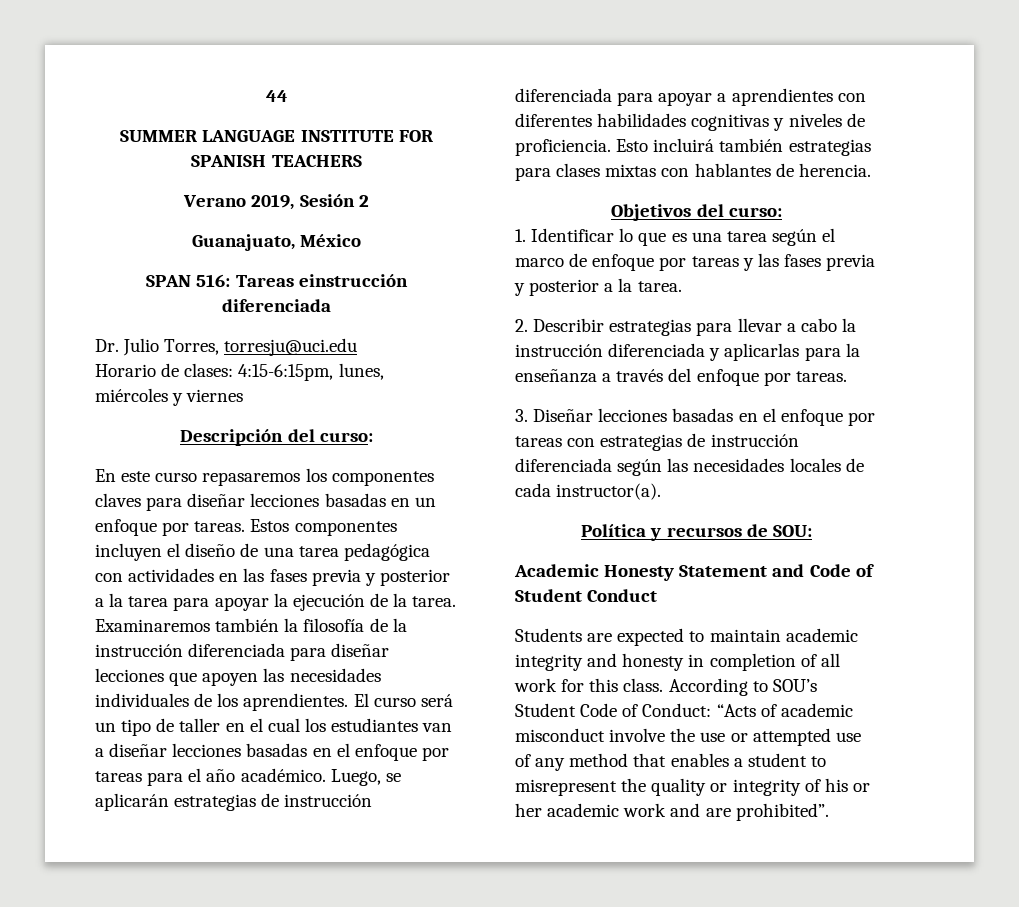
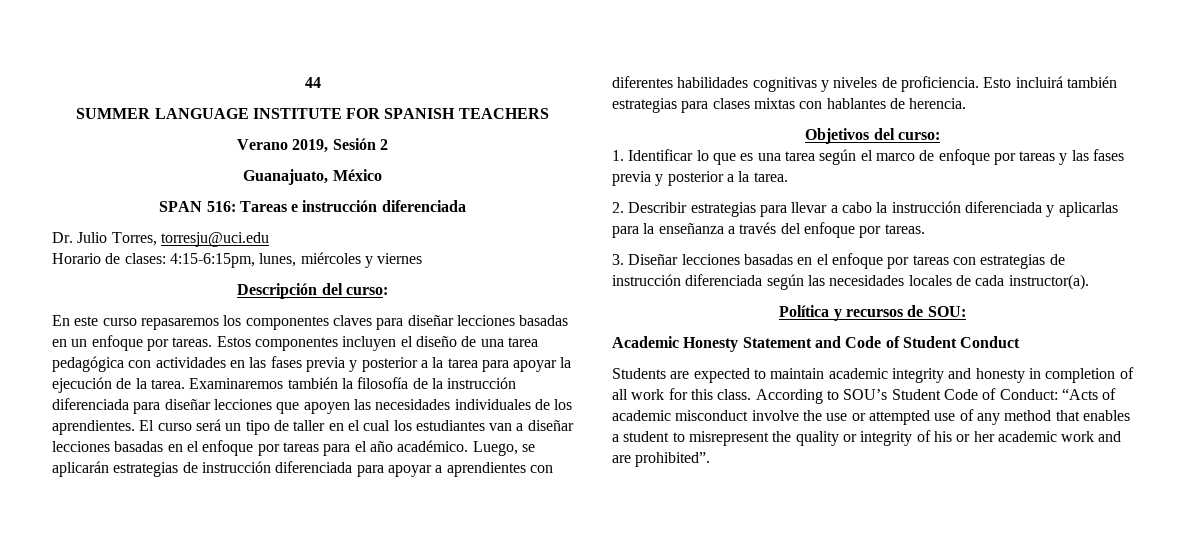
- SPAN 516: Tareas einstrucción diferenciada
+ SPAN 516: Tareas e instrucción diferenciada

